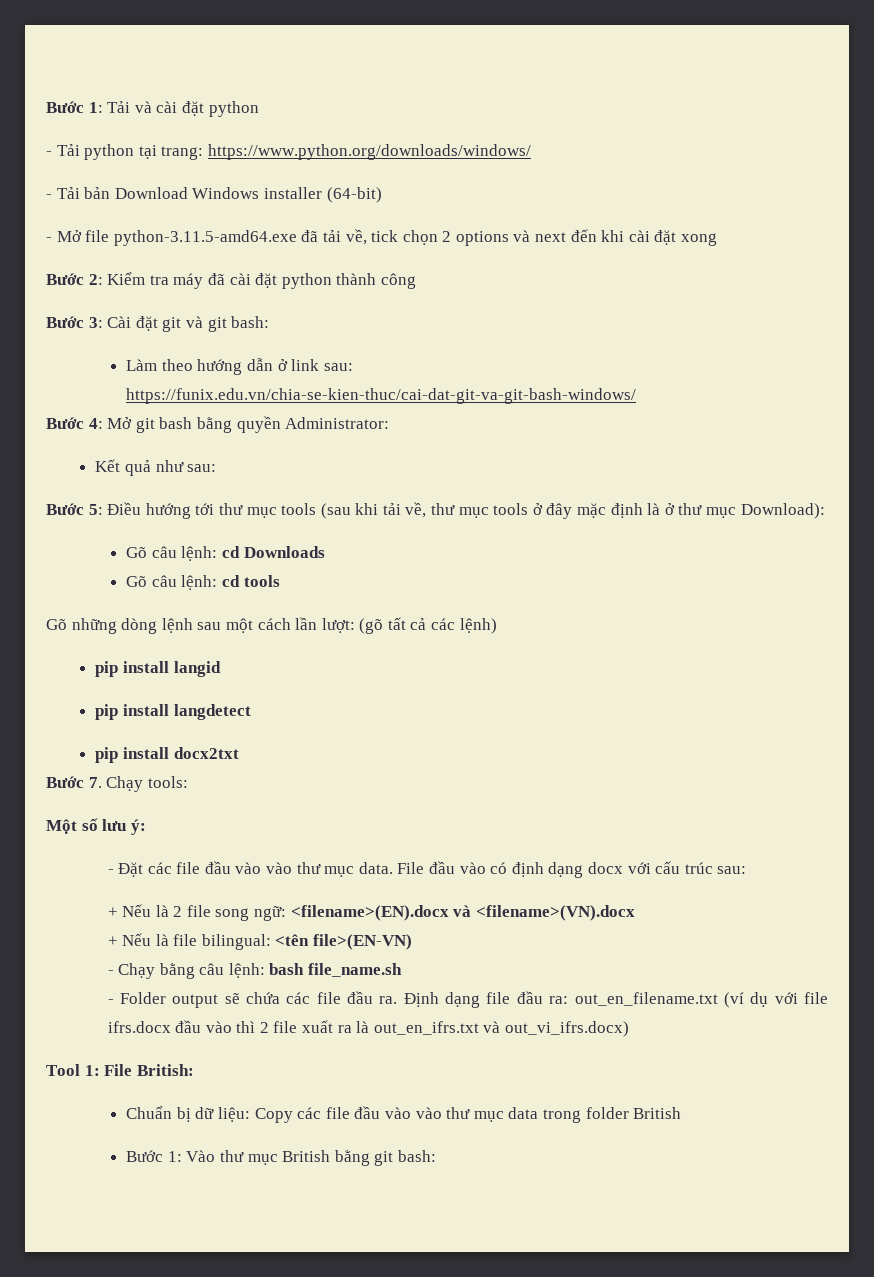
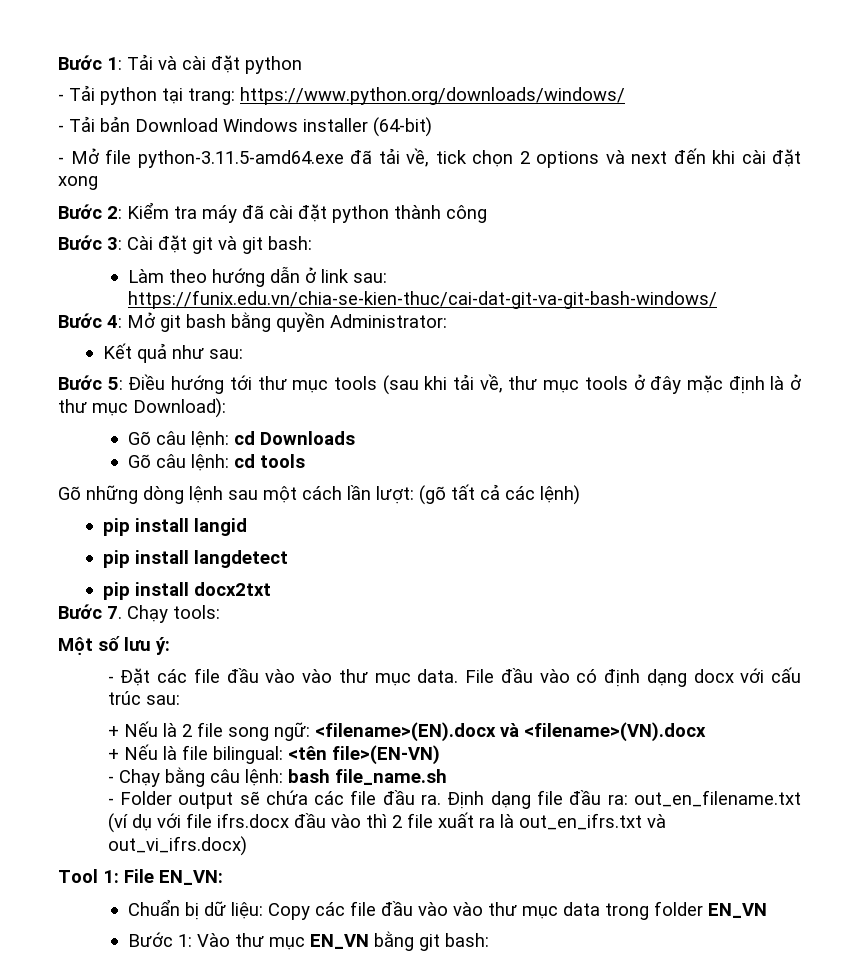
- Tool 1: File British:
+ Tool 1: File EN_VN:
- Chuẩn bị dữ liệu: Copy các file đầu vào vào thư mục data trong folder British
+ Chuẩn bị dữ liệu: Copy các file đầu vào vào thư mục data trong folder EN_VN
- Bước 1: Vào thư mục British bằng git bash:
+ Bước 1: Vào thư mục EN_VN bằng git bash:

